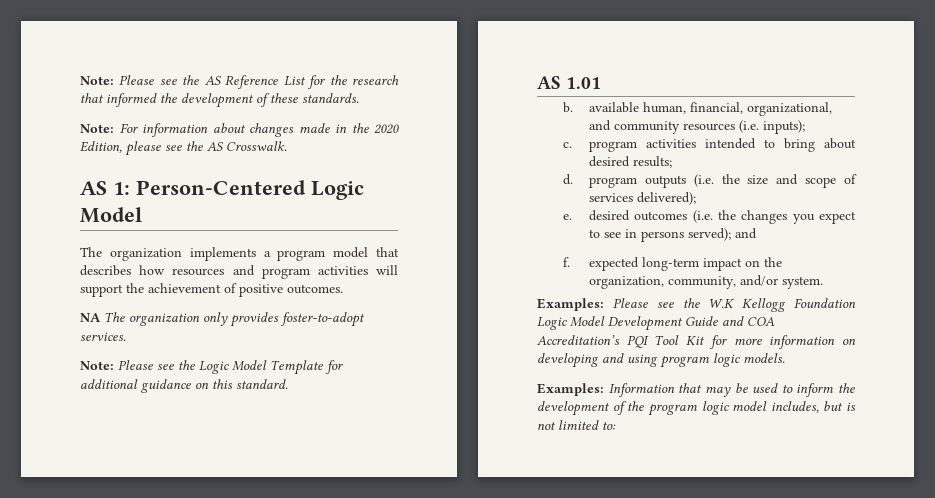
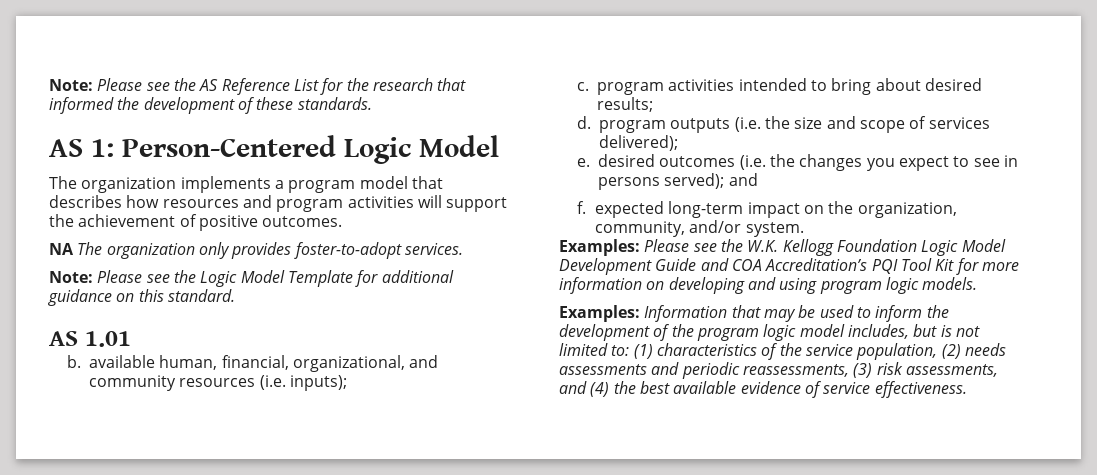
- Note: For information about changes made in the 2020 Edition, please see the AS Crosswalk.
- Examples: Please see the W.K Kellogg Foundation Logic Model Development Guide and COA Accreditation’s PQI Tool Kit for more information on developing and using program logic models.
+ Examples: Please see the W.K. Kellogg Foundation Logic Model Development Guide and COA Accreditation’s PQI Tool Kit for more information on developing and using program logic models.
- Examples: Information that may be used to inform the development of the program logic model includes, but is not limited to:
+ Examples: Information that may be used to inform the development of the program logic model includes, but is not limited to: (1) characteristics of the service population, (2) needs assessments and periodic reassessments, (3) risk assessments, and (4) the best available evidence of service effectiveness.

